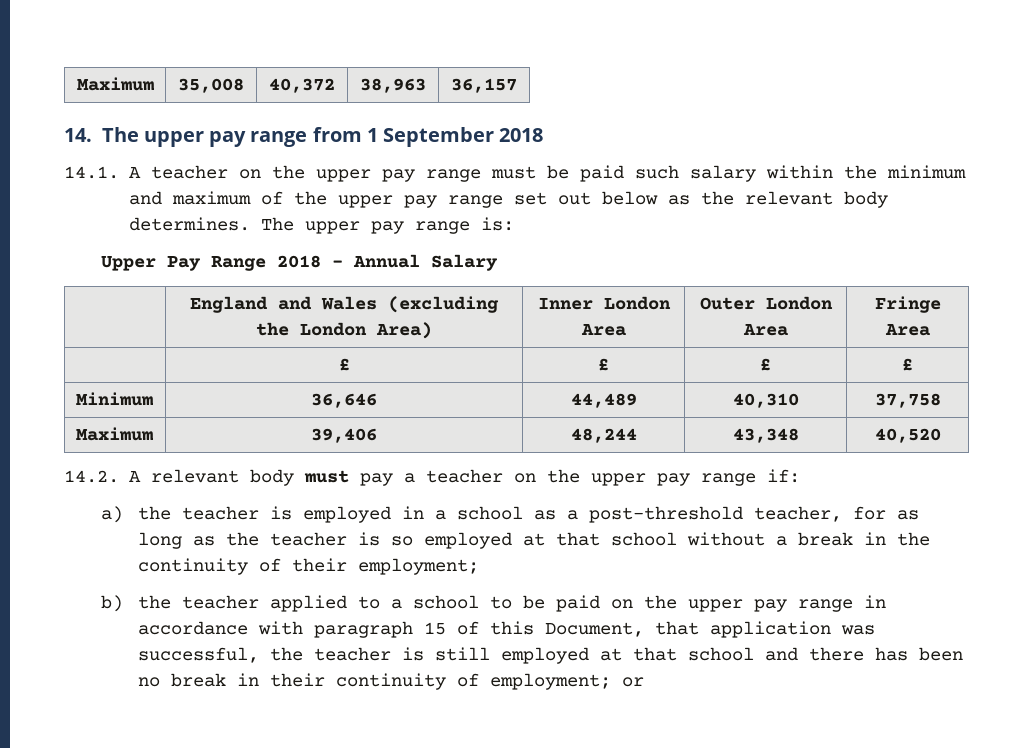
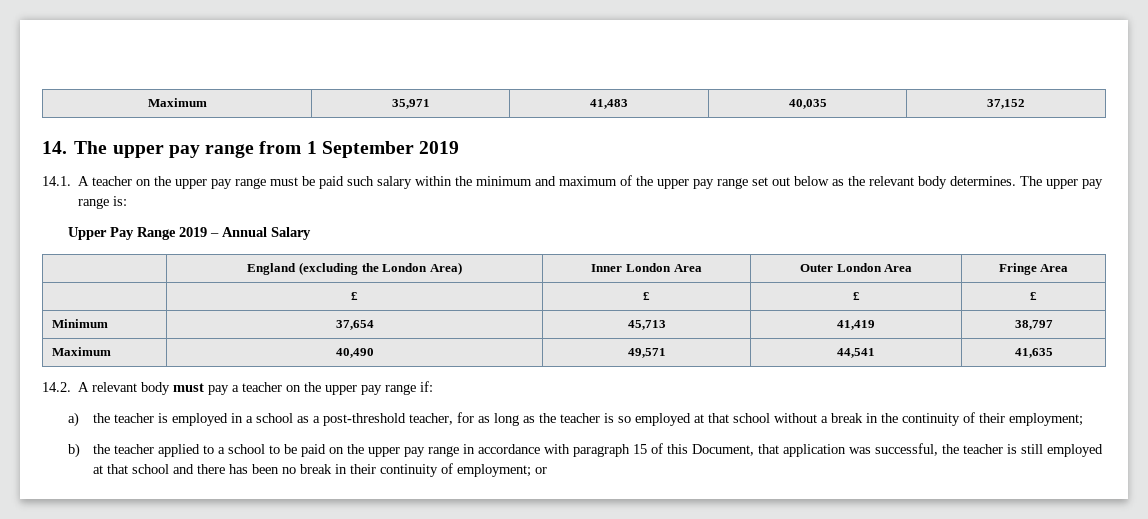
- Maximum | 35,008 | 40,372 | 38,963 | 36,157
+ Maximum | 35,971 | 41,483 | 40,035 | 37,152
- 14. The upper pay range from 1 September 2018
+ 14. The upper pay range from 1 September 2019
- Upper Pay Range 2018 – Annual Salary
+ Upper Pay Range 2019 – Annual Salary
- | England and Wales (excluding the London Area) | Inner London Area | Outer London Area | Fringe Area
+ | England (excluding the London Area) | Inner London Area | Outer London Area | Fringe Area
- Minimum | 36,646 | 44,489 | 40,310 | 37,758
- Maximum | 39,406 | 48,244 | 43,348 | 40,520
+ Minimum | 37,654 | 45,713 | 41,419 | 38,797
+ Maximum | 40,490 | 49,571 | 44,541 | 41,635

